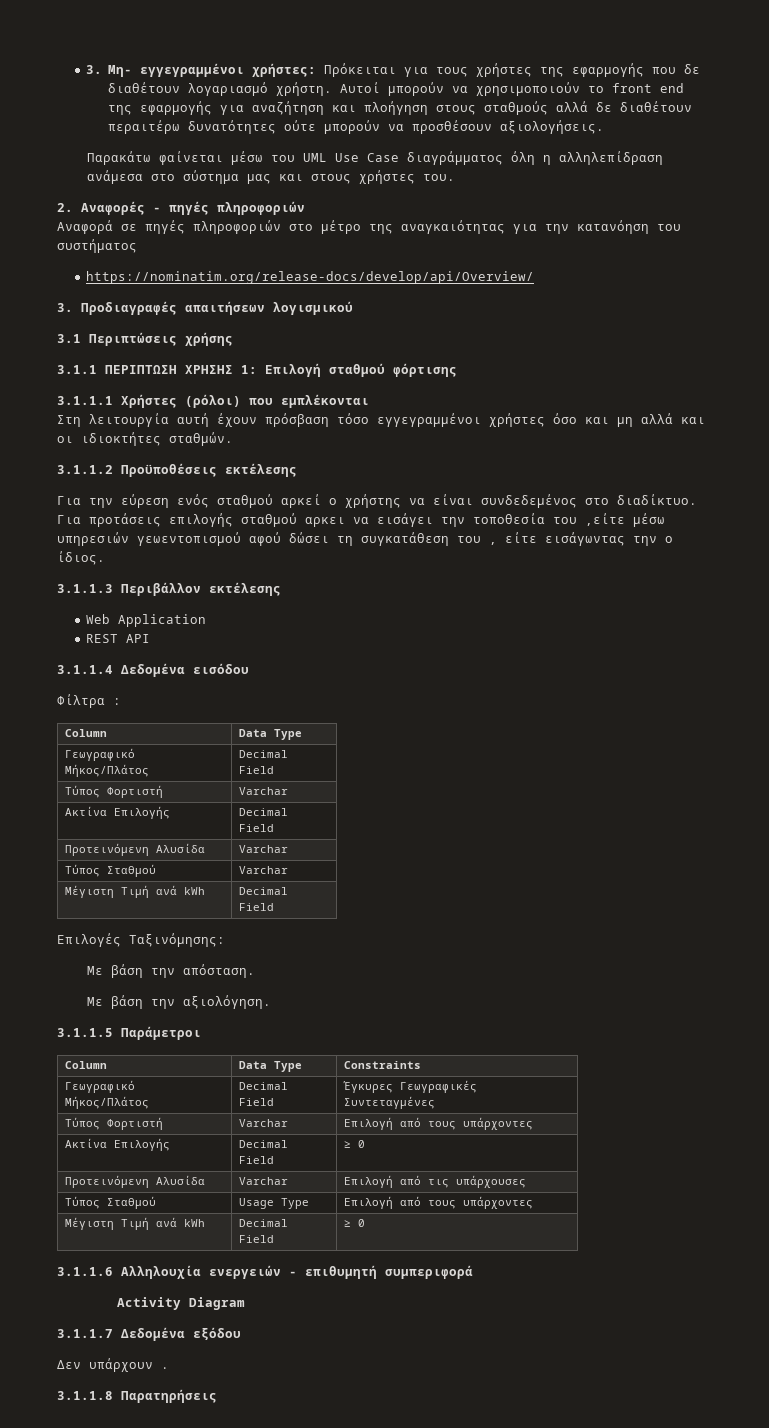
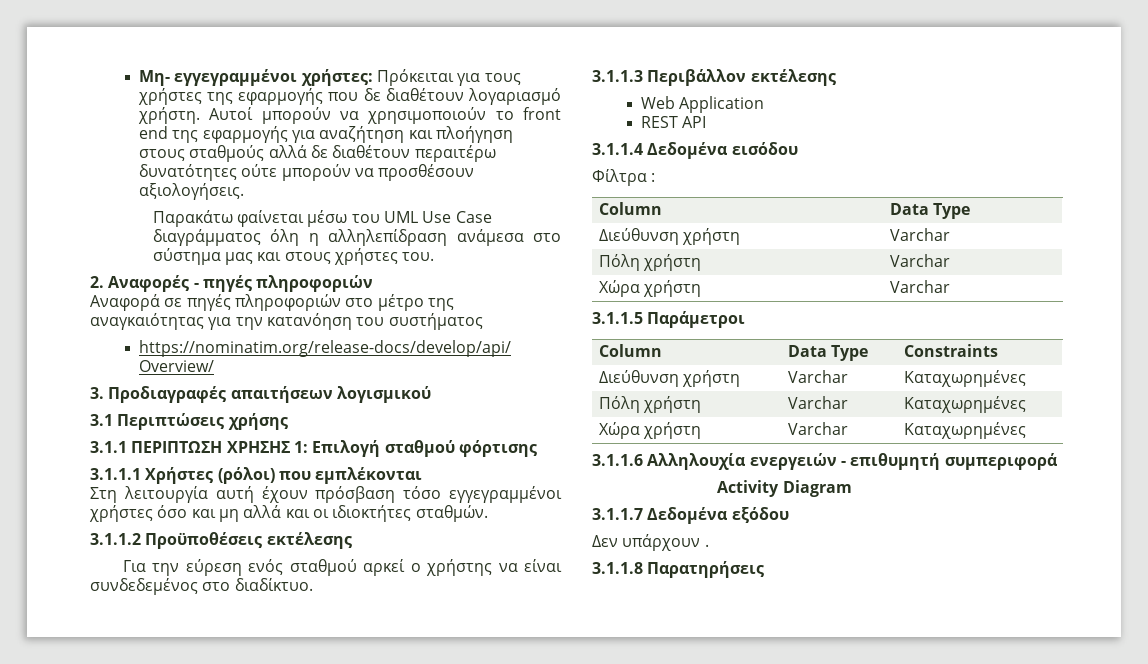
- 3. Μη- εγγεγραμμένοι χρήστες: Πρόκειται για τους χρήστες της εφαρμογής που δε διαθέτουν λογαριασμό χρήστη.
+ Μη- εγγεγραμμένοι χρήστες: Πρόκειται για τους χρήστες της εφαρμογής που δε διαθέτουν λογαριασμό χρήστη.
- Για προτάσεις επιλογής σταθμού αρκει να εισάγει την τοποθεσία του ,είτε μέσω υπηρεσιών γεωεντοπισμού αφού δώσει τη συγκατάθεση του , είτε εισάγωντας την ο ίδιος.
  Φίλτρα :
  Column | Data Type
- Γεωγραφικό Μήκος/Πλάτος | Decimal Field
- Τύπος Φορτιστή | Varchar
- Ακτίνα Επιλογής | Decimal Field
- Προτεινόμενη Αλυσίδα | Varchar
- Τύπος Σταθμού | Varchar
- Μέγιστη Τιμή ανά kWh | Decimal Field
- Επιλογές Ταξινόμησης:
- Με βάση την απόσταση.
- Με βάση την αξιολόγηση.
+ Διεύθυνση χρήστη | Varchar
+ Πόλη χρήστη | Varchar
+ Χώρα χρήστη | Varchar
- Γεωγραφικό Μήκος/Πλάτος | Decimal Field | Έγκυρες Γεωγραφικές Συντεταγμένες
- Τύπος Φορτιστή | Varchar | Επιλογή από τους υπάρχοντες
- Ακτίνα Επιλογής | Decimal Field | ≥ 0
- Προτεινόμενη Αλυσίδα | Varchar | Επιλογή από τις υπάρχουσες
- Τύπος Σταθμού | Usage Type | Επιλογή από τους υπάρχοντες
- Μέγιστη Τιμή ανά kWh | Decimal Field | ≥ 0
+ Διεύθυνση χρήστη | Varchar | Καταχωρημένες
+ Πόλη χρήστη | Varchar | Καταχωρημένες
+ Χώρα χρήστη | Varchar | Καταχωρημένες

